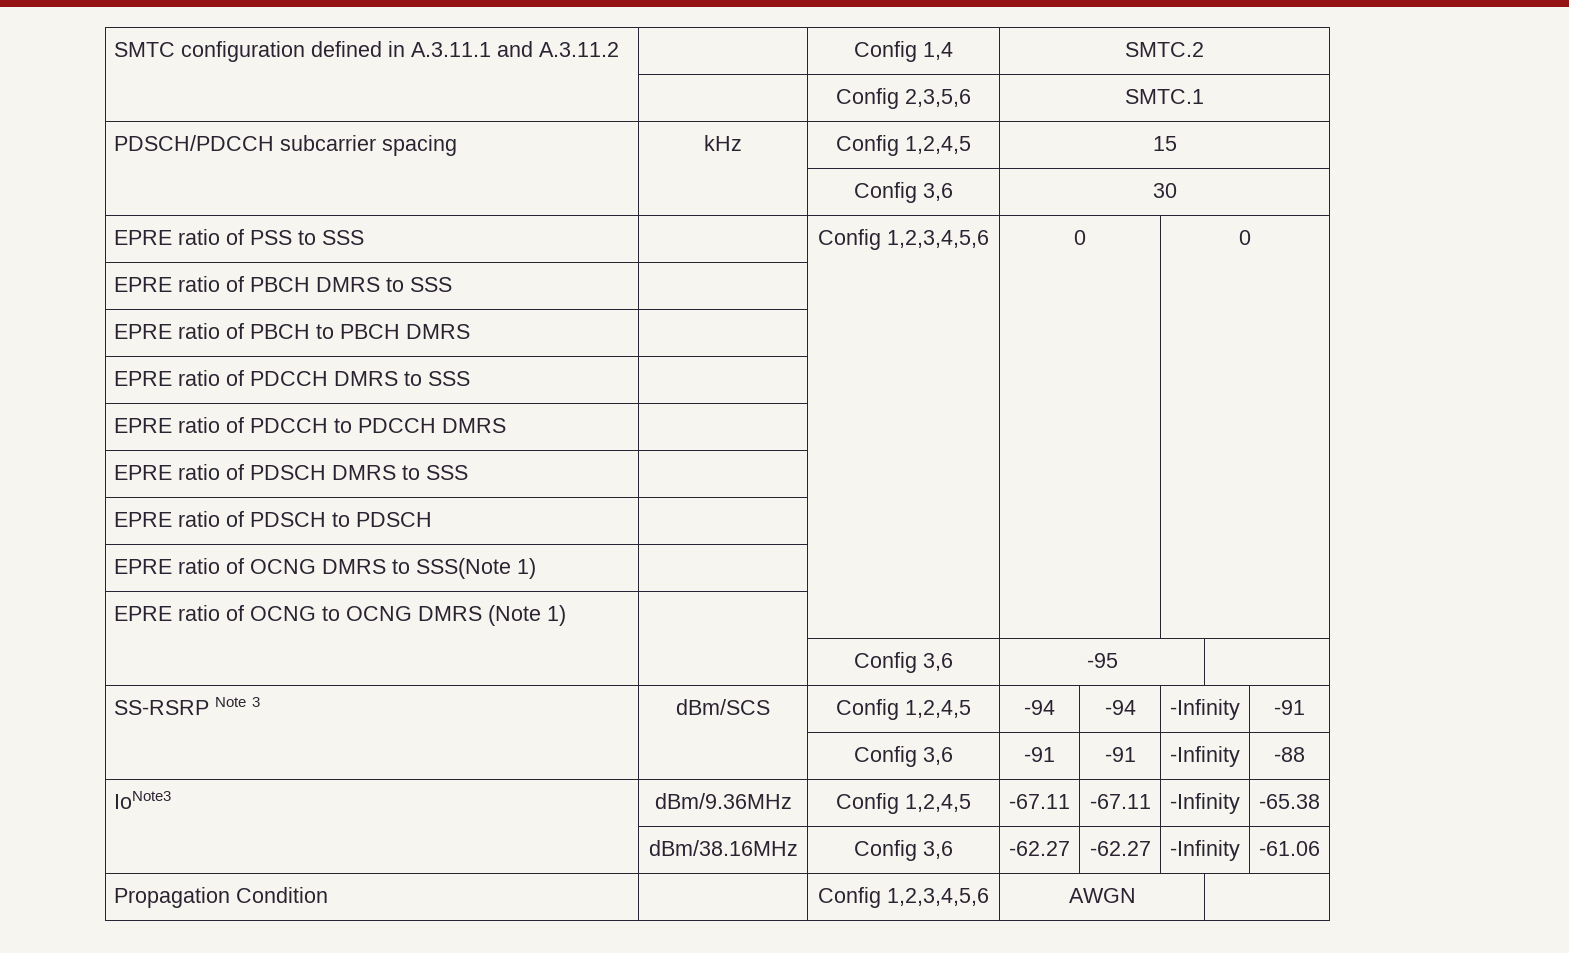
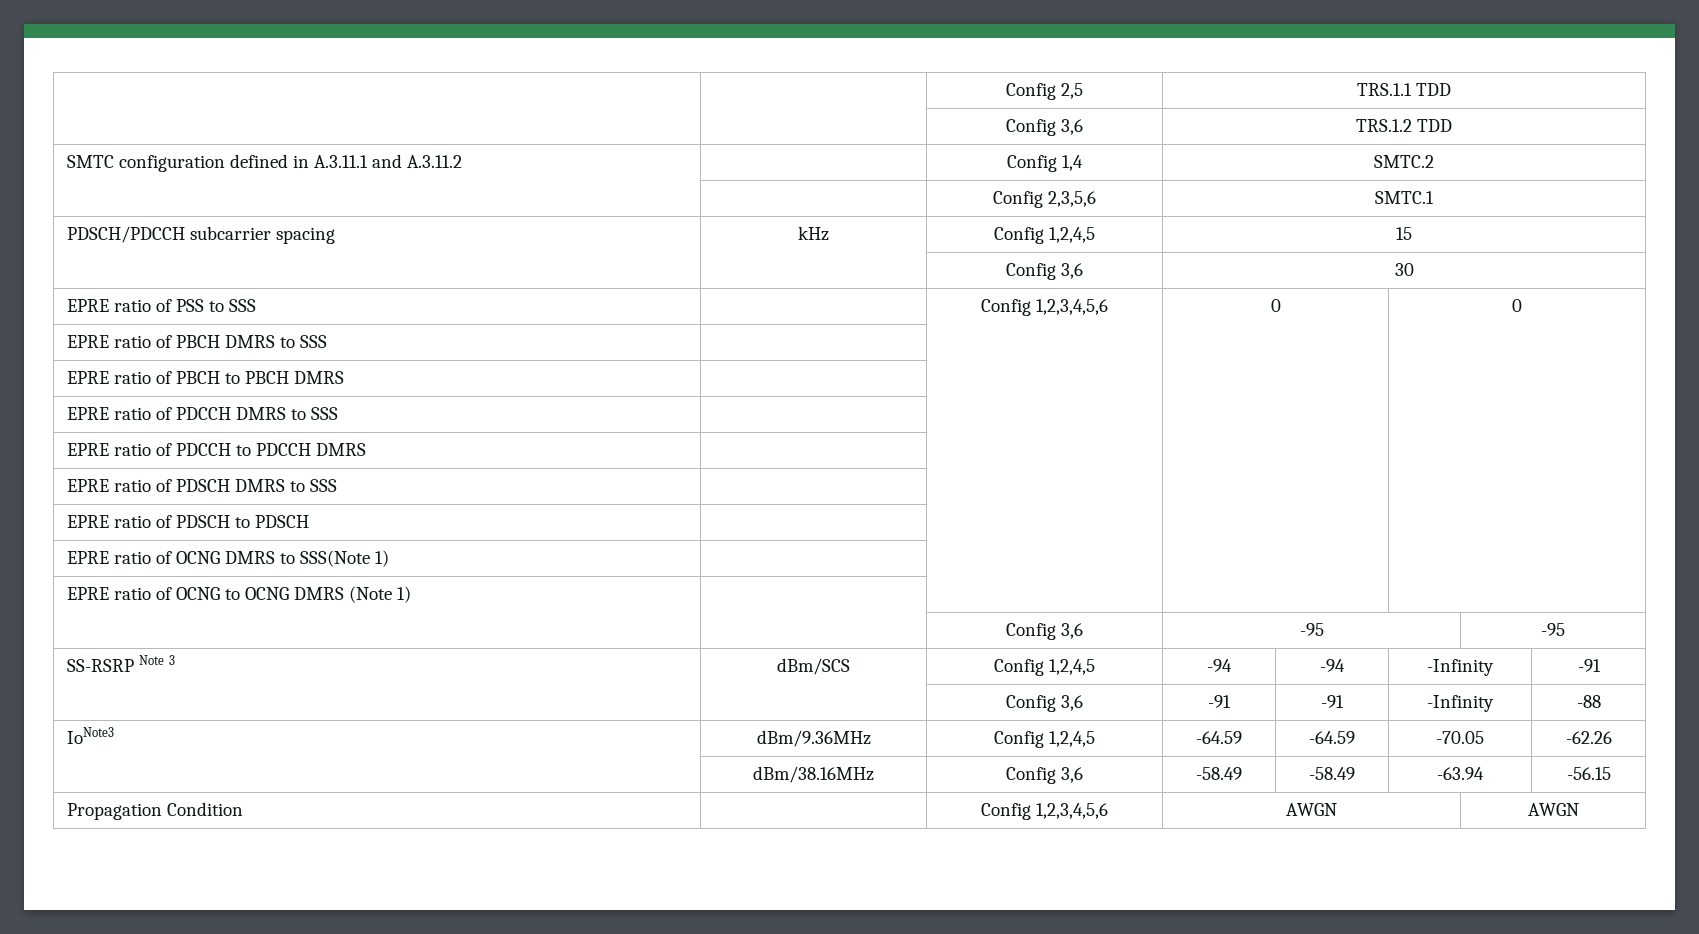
+ | | Config 2,5 | TRS.1.1 TDD
+ | | Config 3,6 | TRS.1.2 TDD
- | | Config 3,6 | -95 |
+ | | Config 3,6 | -95 | -95
- IoNote3 | dBm/9.36MHz | Config 1,2,4,5 | -67.11 | -67.11 | -Infinity | -65.38
+ IoNote3 | dBm/9.36MHz | Config 1,2,4,5 | -64.59 | -64.59 | -70.05 | -62.26
- | dBm/38.16MHz | Config 3,6 | -62.27 | -62.27 | -Infinity | -61.06
+ | dBm/38.16MHz | Config 3,6 | -58.49 | -58.49 | -63.94 | -56.15
- Propagation Condition | | Config 1,2,3,4,5,6 | AWGN |
+ Propagation Condition | | Config 1,2,3,4,5,6 | AWGN | AWGN

